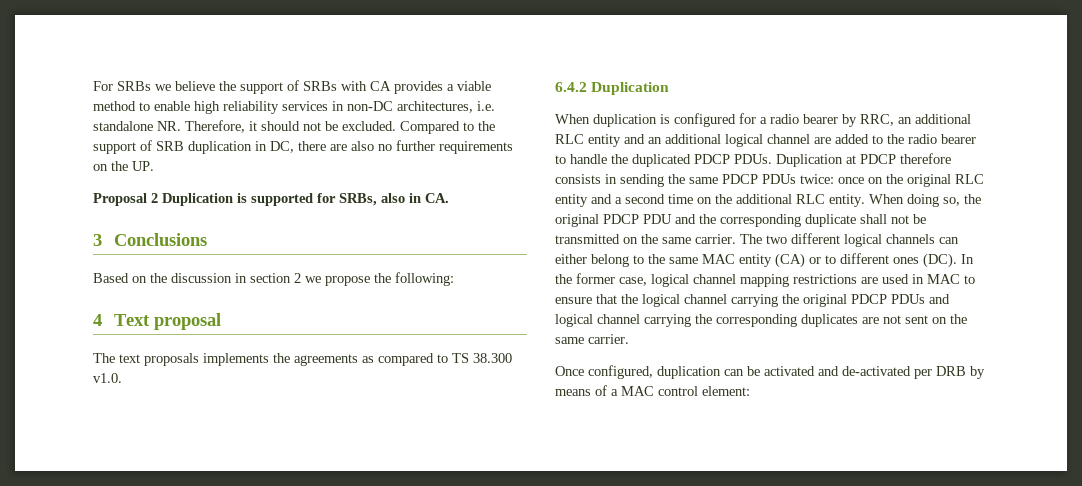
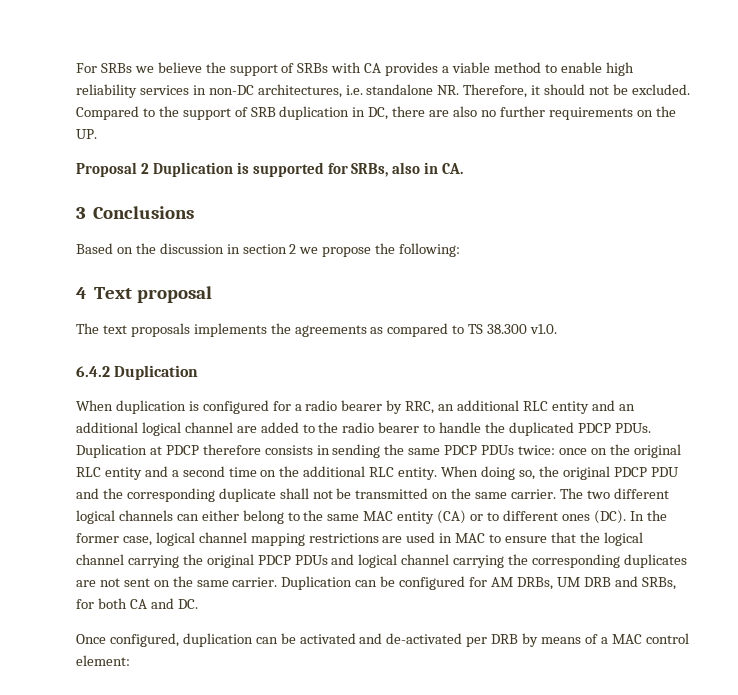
+ Duplication can be configured for AM DRBs, UM DRB and SRBs, for both CA and DC.

